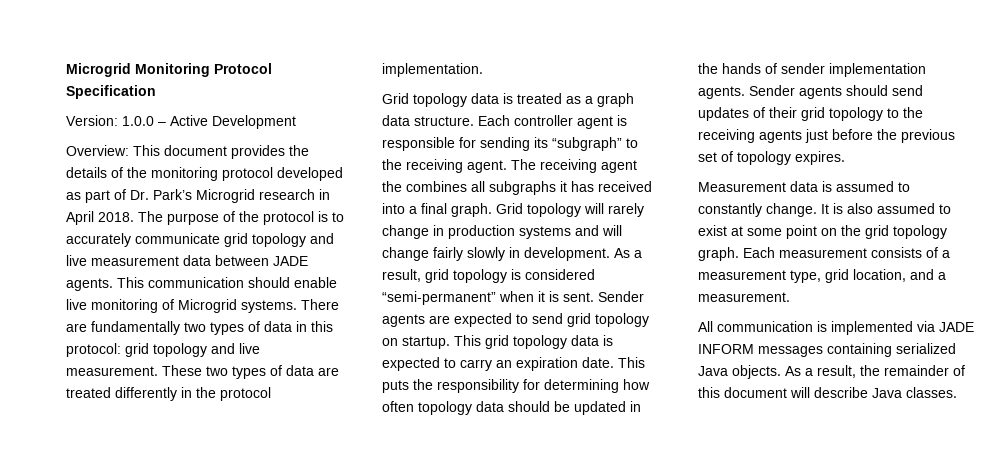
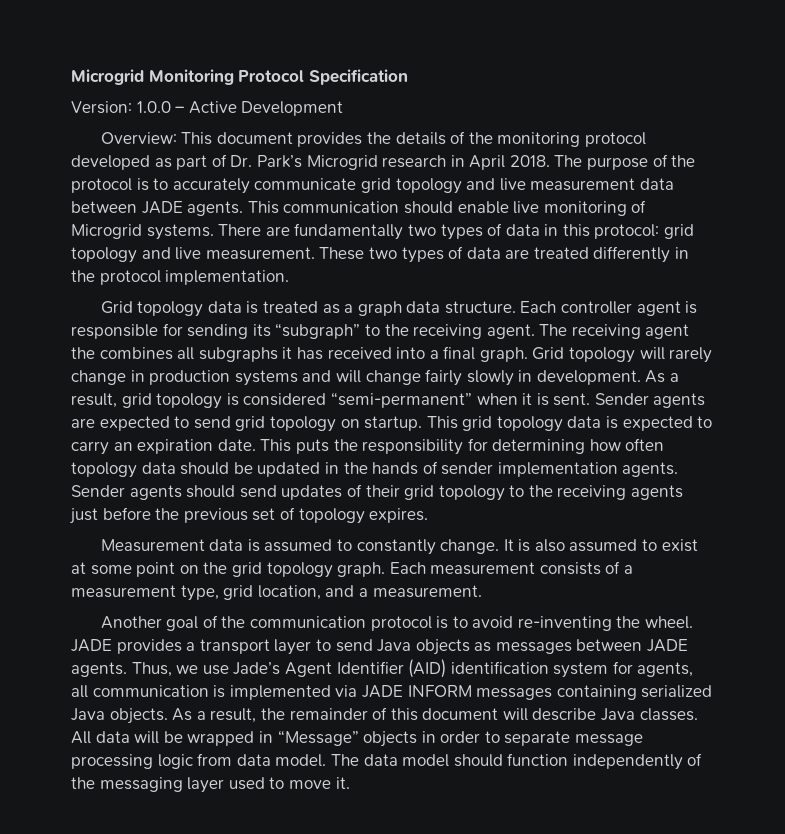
- All communication is implemented via JADE INFORM messages containing serialized Java objects.
+ Another goal of the communication protocol is to avoid re-inventing the wheel. JADE provides a transport layer to send Java objects as messages between JADE agents. Thus, we use Jade’s Agent Identifier (AID) identification system for agents, all communication is implemented via JADE INFORM messages containing serialized Java objects.
+ All data will be wrapped in “Message” objects in order to separate message processing logic from data model. The data model should function independently of the messaging layer used to move it.

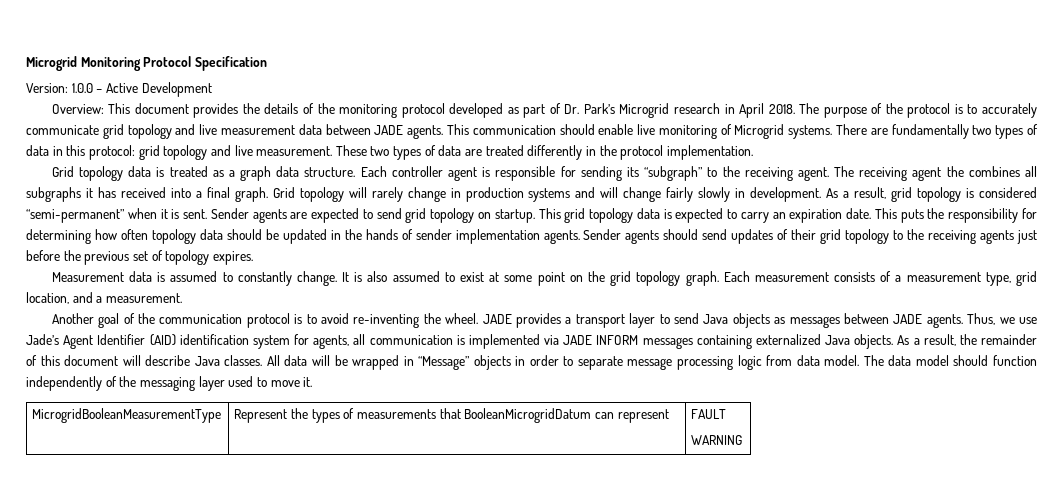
- Thus, we use Jade’s Agent Identifier (AID) identification system for agents, all communication is implemented via JADE INFORM messages containing serialized Java objects.
+ Thus, we use Jade’s Agent Identifier (AID) identification system for agents, all communication is implemented via JADE INFORM messages containing externalized Java objects.
+ MicrogridBooleanMeasurementType | Represent the types of measurements that BooleanMicrogridDatum can represent | FAULT
+ WARNING

